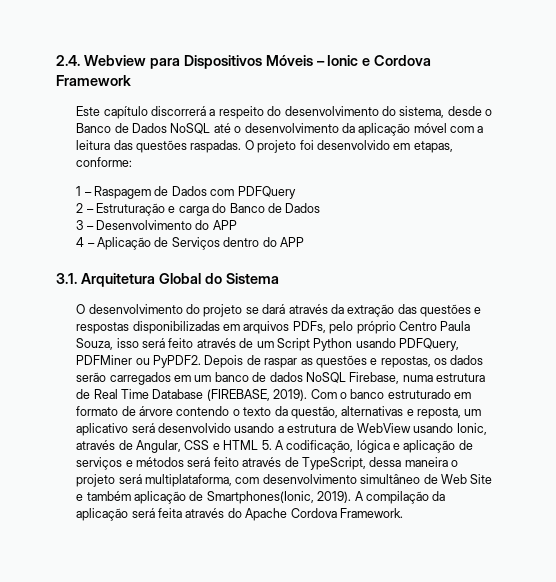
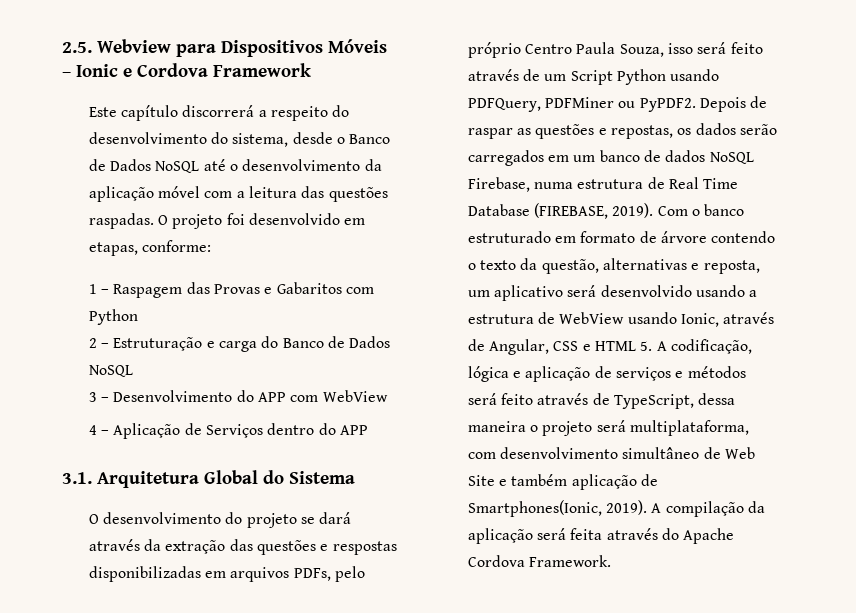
- 2.4. Webview para Dispositivos Móveis – Ionic e Cordova Framework
+ 2.5. Webview para Dispositivos Móveis – Ionic e Cordova Framework
- 1 – Raspagem de Dados com PDFQuery
+ 1 – Raspagem das Provas e Gabaritos com Python
- 2 – Estruturação e carga do Banco de Dados
+ 2 – Estruturação e carga do Banco de Dados NoSQL
- 3 – Desenvolvimento do APP
+ 3 – Desenvolvimento do APP com WebView

